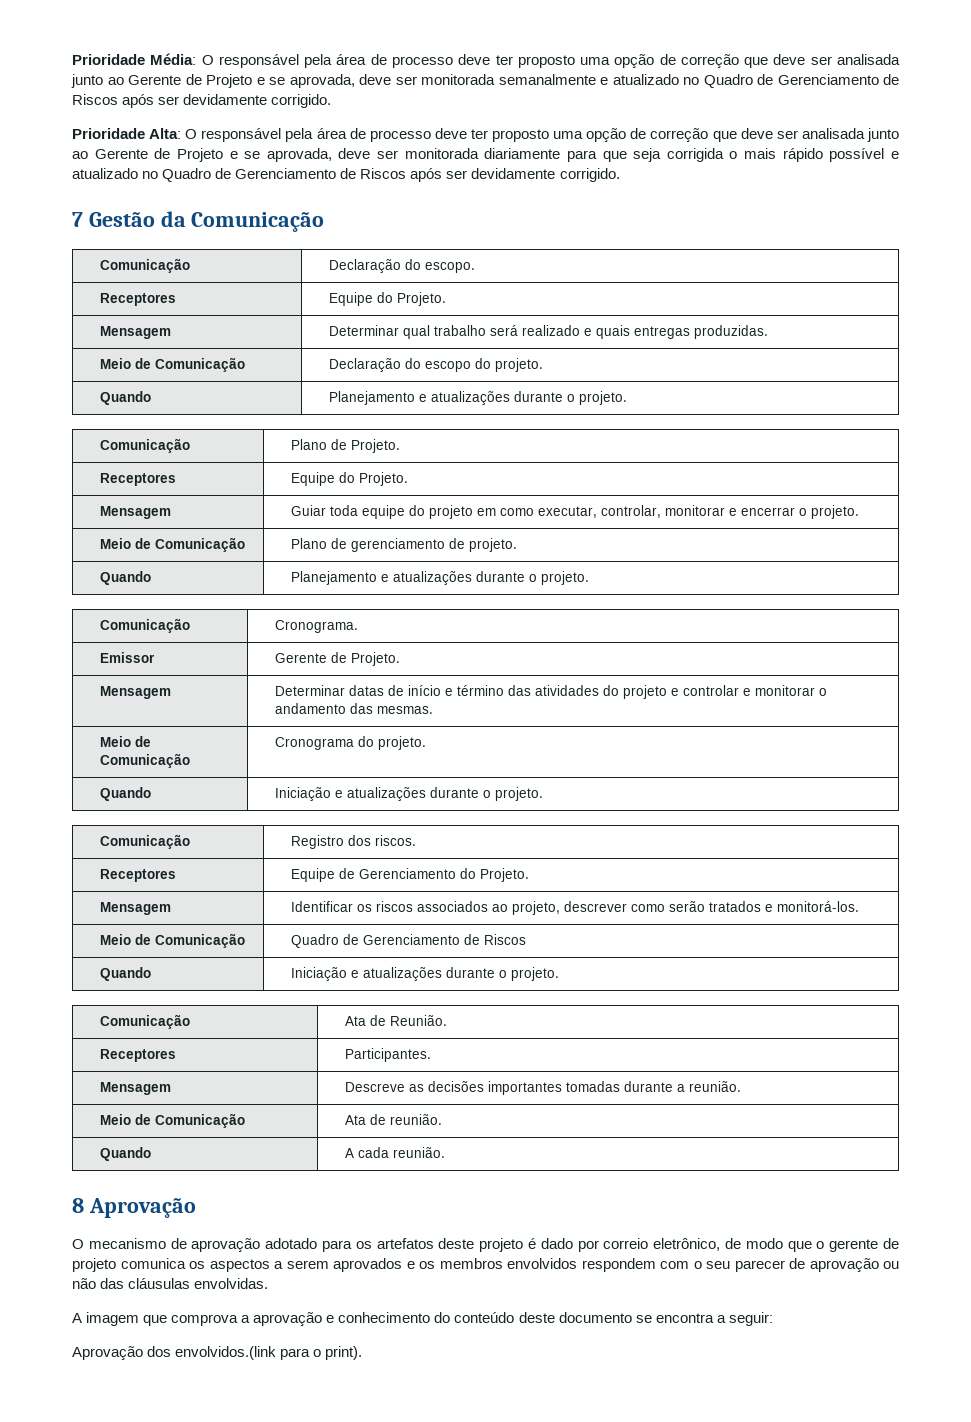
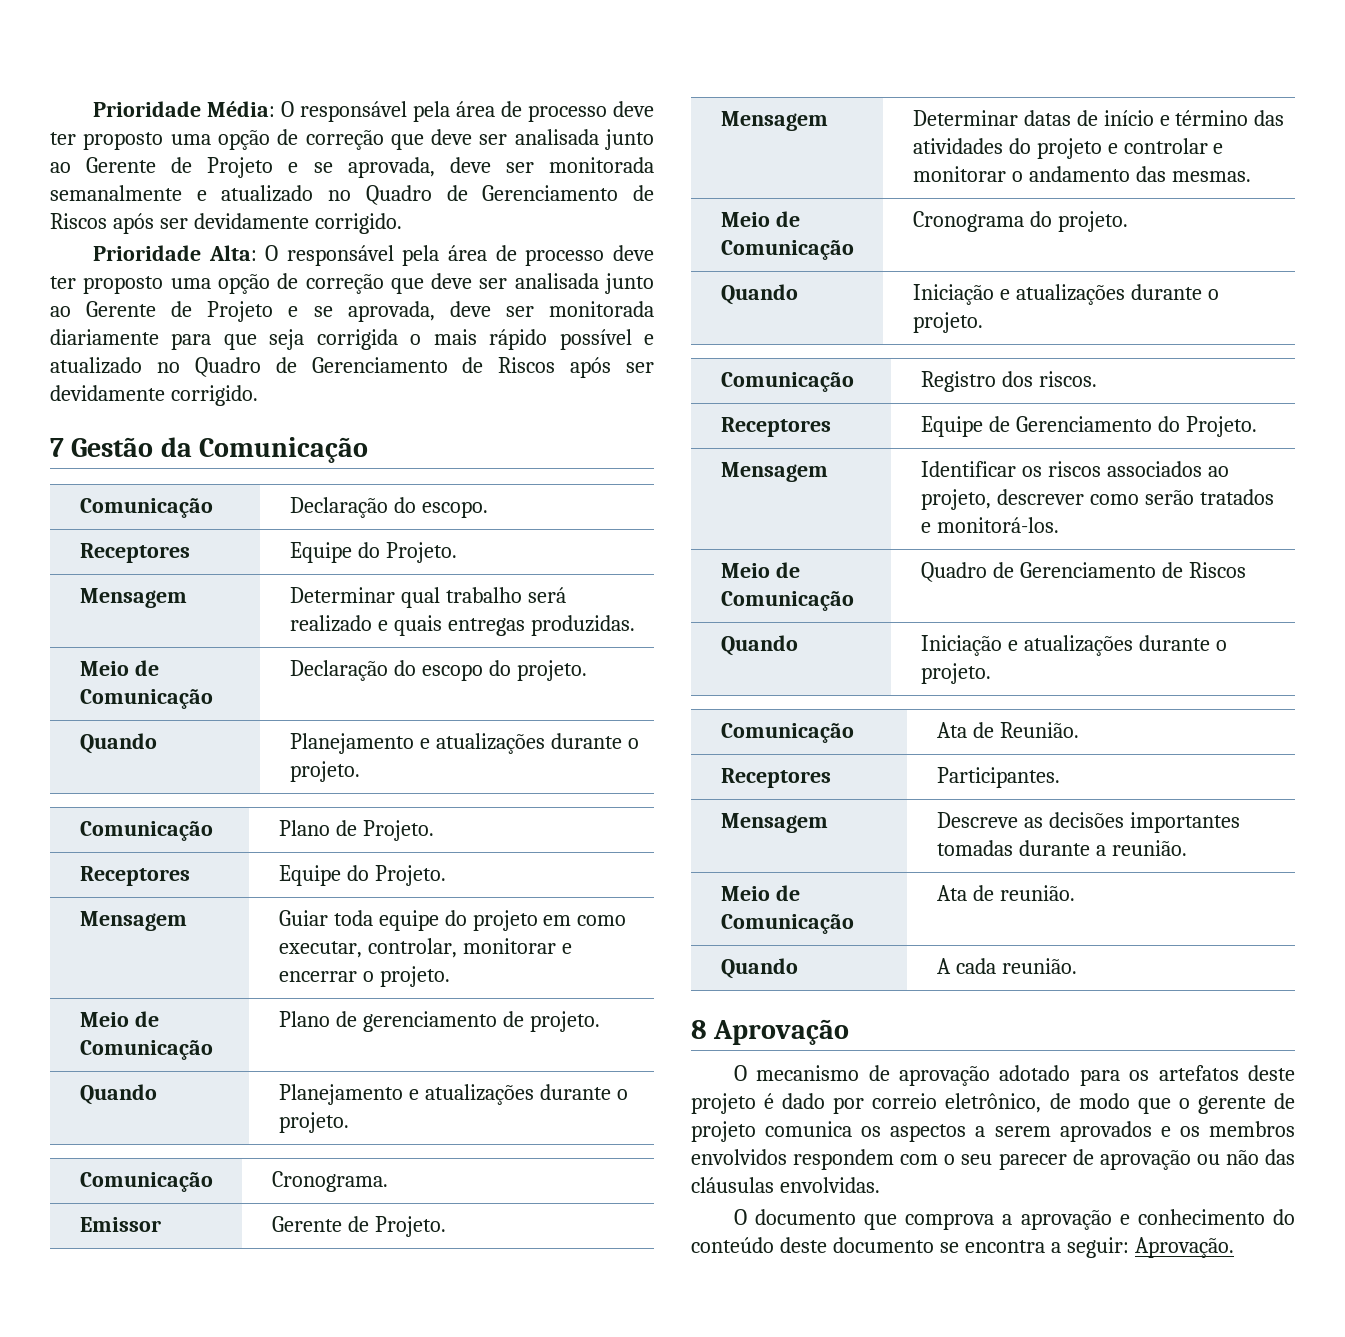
- A imagem que comprova a aprovação e conhecimento do conteúdo deste documento se encontra a seguir:
- Aprovação dos envolvidos.(link para o print).
+ O documento que comprova a aprovação e conhecimento do conteúdo deste documento se encontra a seguir: Aprovação.

